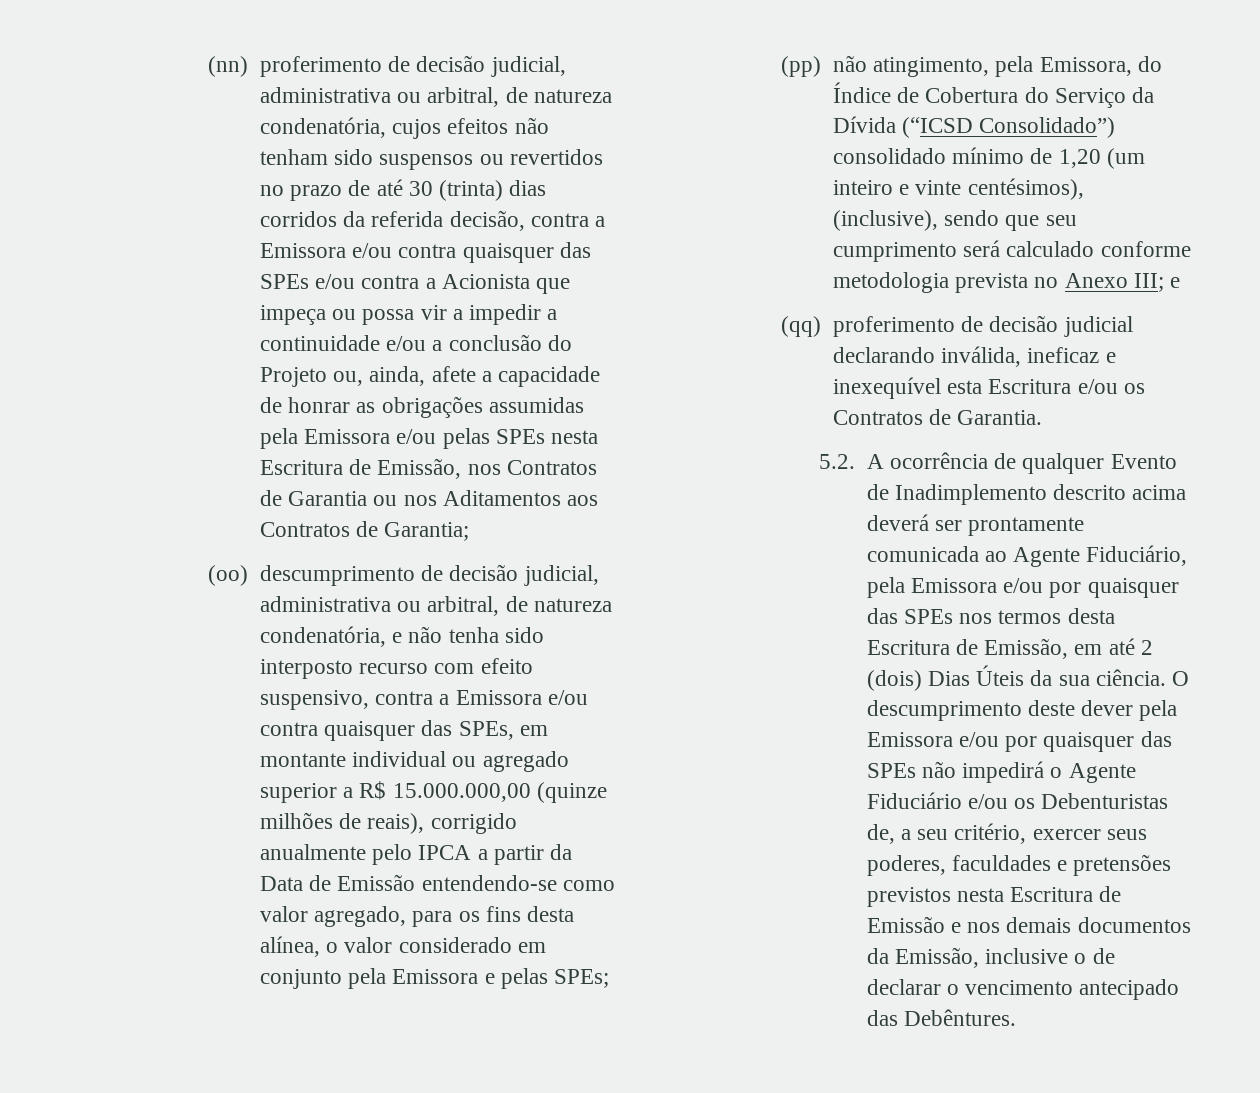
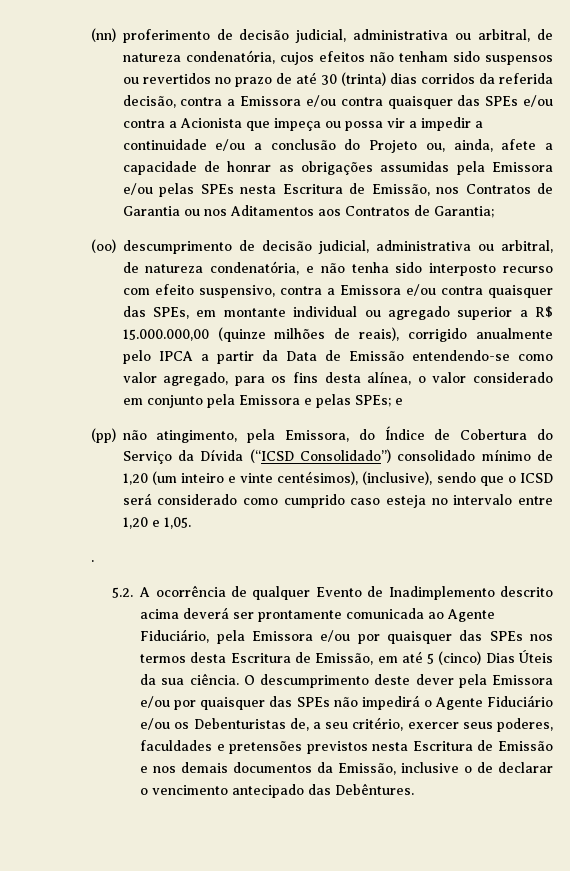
- (oo) descumprimento de decisão judicial, administrativa ou arbitral, de natureza condenatória, e não tenha sido interposto recurso com efeito suspensivo, contra a Emissora e/ou contra quaisquer das SPEs, em montante individual ou agregado superior a R$ 15.000.000,00 (quinze milhões de reais), corrigido anualmente pelo IPCA a partir da Data de Emissão entendendo-se como valor agregado, para os fins desta alínea, o valor considerado em conjunto pela Emissora e pelas SPEs;
+ (oo) descumprimento de decisão judicial, administrativa ou arbitral, de natureza condenatória, e não tenha sido interposto recurso com efeito suspensivo, contra a Emissora e/ou contra quaisquer das SPEs, em montante individual ou agregado superior a R$ 15.000.000,00 (quinze milhões de reais), corrigido anualmente pelo IPCA a partir da Data de Emissão entendendo-se como valor agregado, para os fins desta alínea, o valor considerado em conjunto pela Emissora e pelas SPEs; e
- (pp) não atingimento, pela Emissora, do Índice de Cobertura do Serviço da Dívida (“ICSD Consolidado”) consolidado mínimo de 1,20 (um inteiro e vinte centésimos), (inclusive), sendo que seu cumprimento será calculado conforme metodologia prevista no Anexo III; e
- (qq) proferimento de decisão judicial declarando inválida, ineficaz e inexequível esta Escritura e/ou os Contratos de Garantia.
+ (pp) não atingimento, pela Emissora, do Índice de Cobertura do Serviço da Dívida (“ICSD Consolidado”) consolidado mínimo de 1,20 (um inteiro e vinte centésimos), (inclusive), sendo que o ICSD será considerado como cumprido caso esteja no intervalo entre 1,20 e 1,05.
+ .
- 5.2. A ocorrência de qualquer Evento de Inadimplemento descrito acima deverá ser prontamente comunicada ao Agente Fiduciário, pela Emissora e/ou por quaisquer das SPEs nos termos desta Escritura de Emissão, em até 2 (dois) Dias Úteis da sua ciência.
+ 5.2. A ocorrência de qualquer Evento de Inadimplemento descrito acima deverá ser prontamente comunicada ao Agente Fiduciário, pela Emissora e/ou por quaisquer das SPEs nos termos desta Escritura de Emissão, em até 5 (cinco) Dias Úteis da sua ciência.

